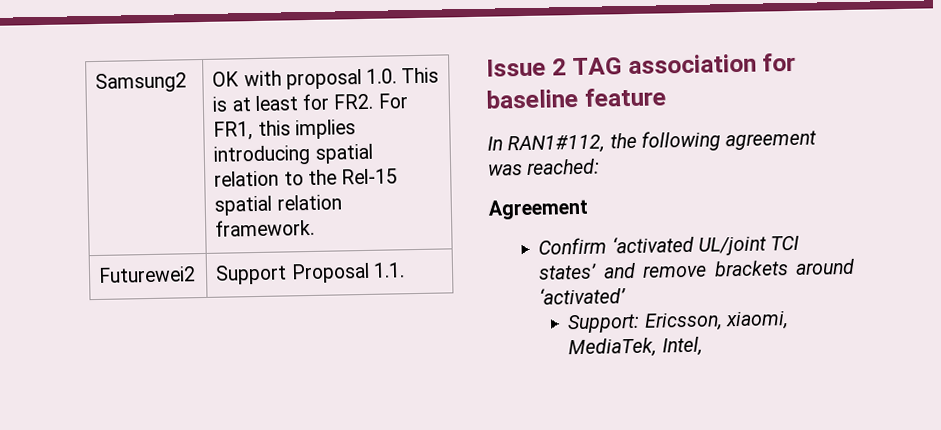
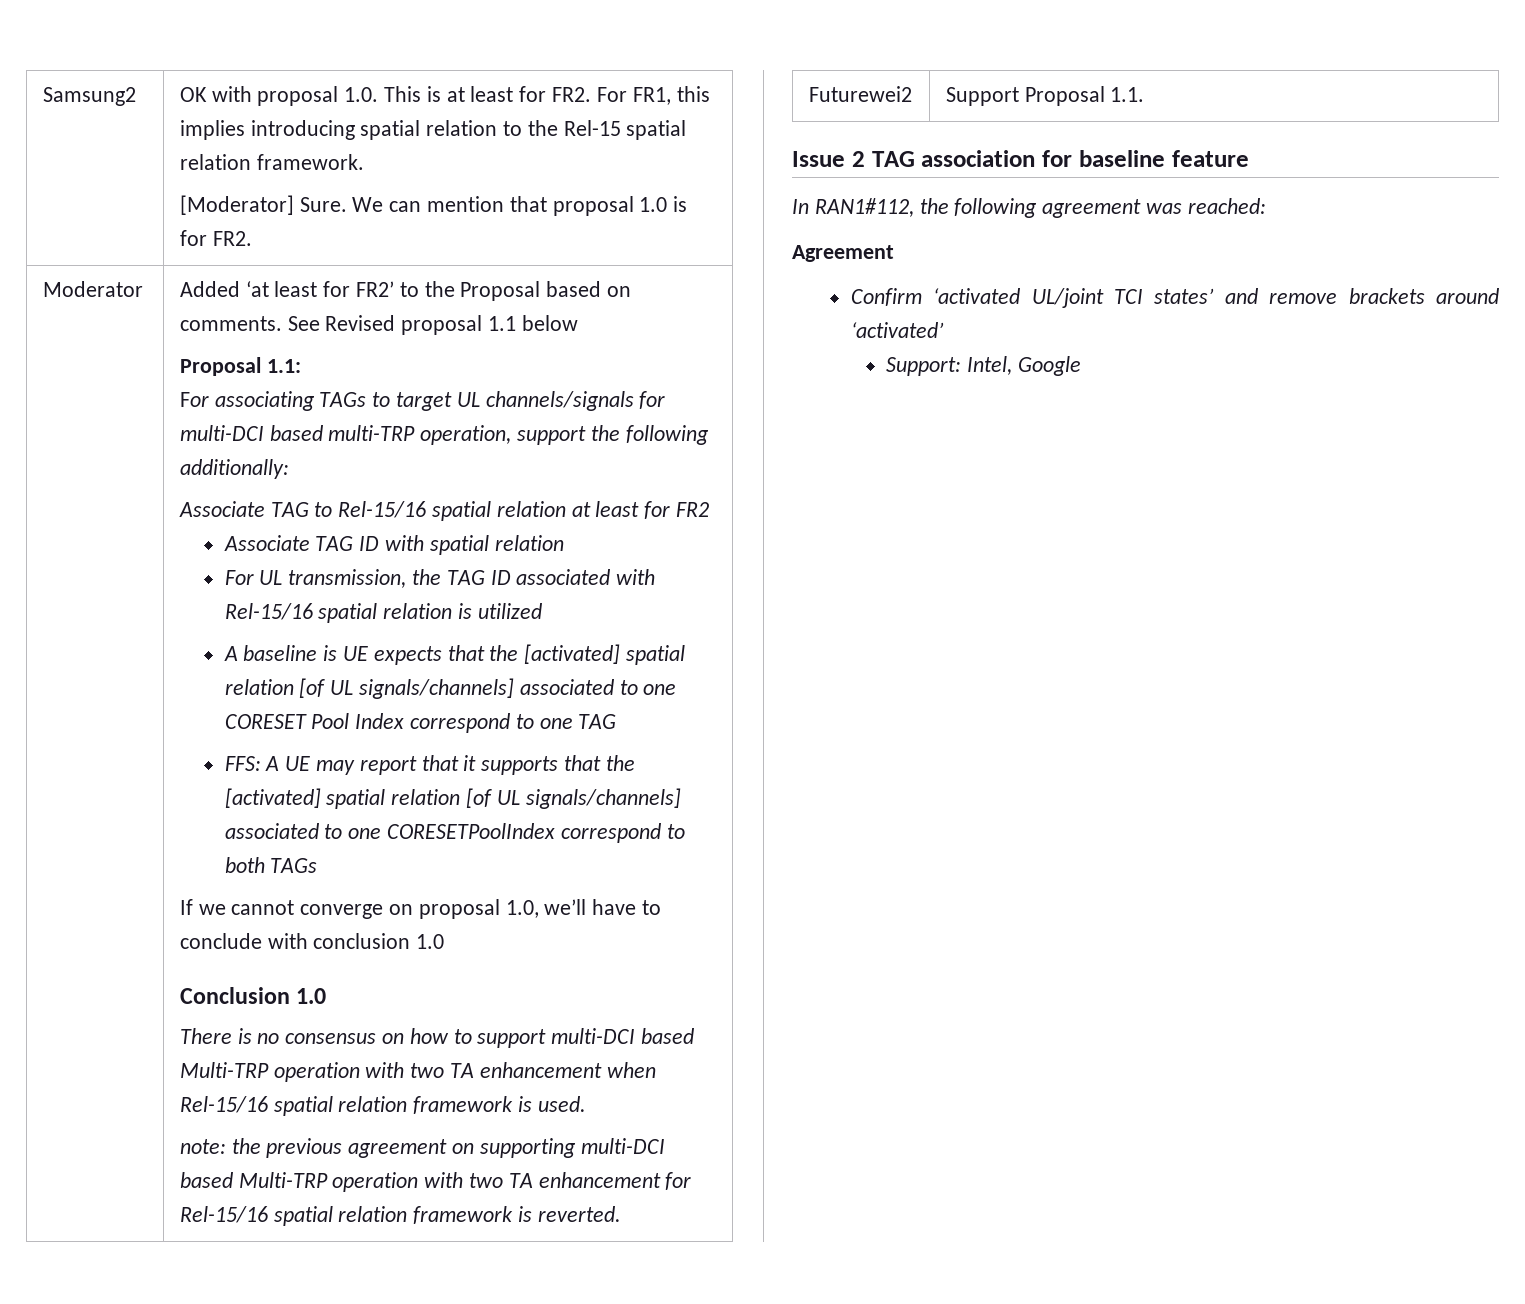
  Samsung2 | OK with proposal 1.0. This is at least for FR2. For FR1, this implies introducing spatial relation to the Rel-15 spatial relation framework.
+ [Moderator] Sure. We can mention that proposal 1.0 is for FR2.
+ Moderator | Added ‘at least for FR2’ to the Proposal based on comments. See Revised proposal 1.1 below
+ Proposal 1.1:
+ For associating TAGs to target UL channels/signals for multi-DCI based multi-TRP operation, support the following additionally:
+ Associate TAG to Rel-15/16 spatial relation at least for FR2
+ Associate TAG ID with spatial relation
+ For UL transmission, the TAG ID associated with Rel-15/16 spatial relation is utilized
+ A baseline is UE expects that the [activated] spatial relation [of UL signals/channels] associated to one CORESET Pool Index correspond to one TAG
+ FFS: A UE may report that it supports that the [activated] spatial relation [of UL signals/channels] associated to one CORESETPoolIndex correspond to both TAGs
+ If we cannot converge on proposal 1.0, we’ll have to conclude with conclusion 1.0
+ Conclusion 1.0
+ There is no consensus on how to support multi-DCI based Multi-TRP operation with two TA enhancement when Rel-15/16 spatial relation framework is used.
+ note: the previous agreement on supporting multi-DCI based Multi-TRP operation with two TA enhancement for Rel-15/16 spatial relation framework is reverted.
- Support: Ericsson, xiaomi, MediaTek, Intel,
+ Support: Intel, Google

